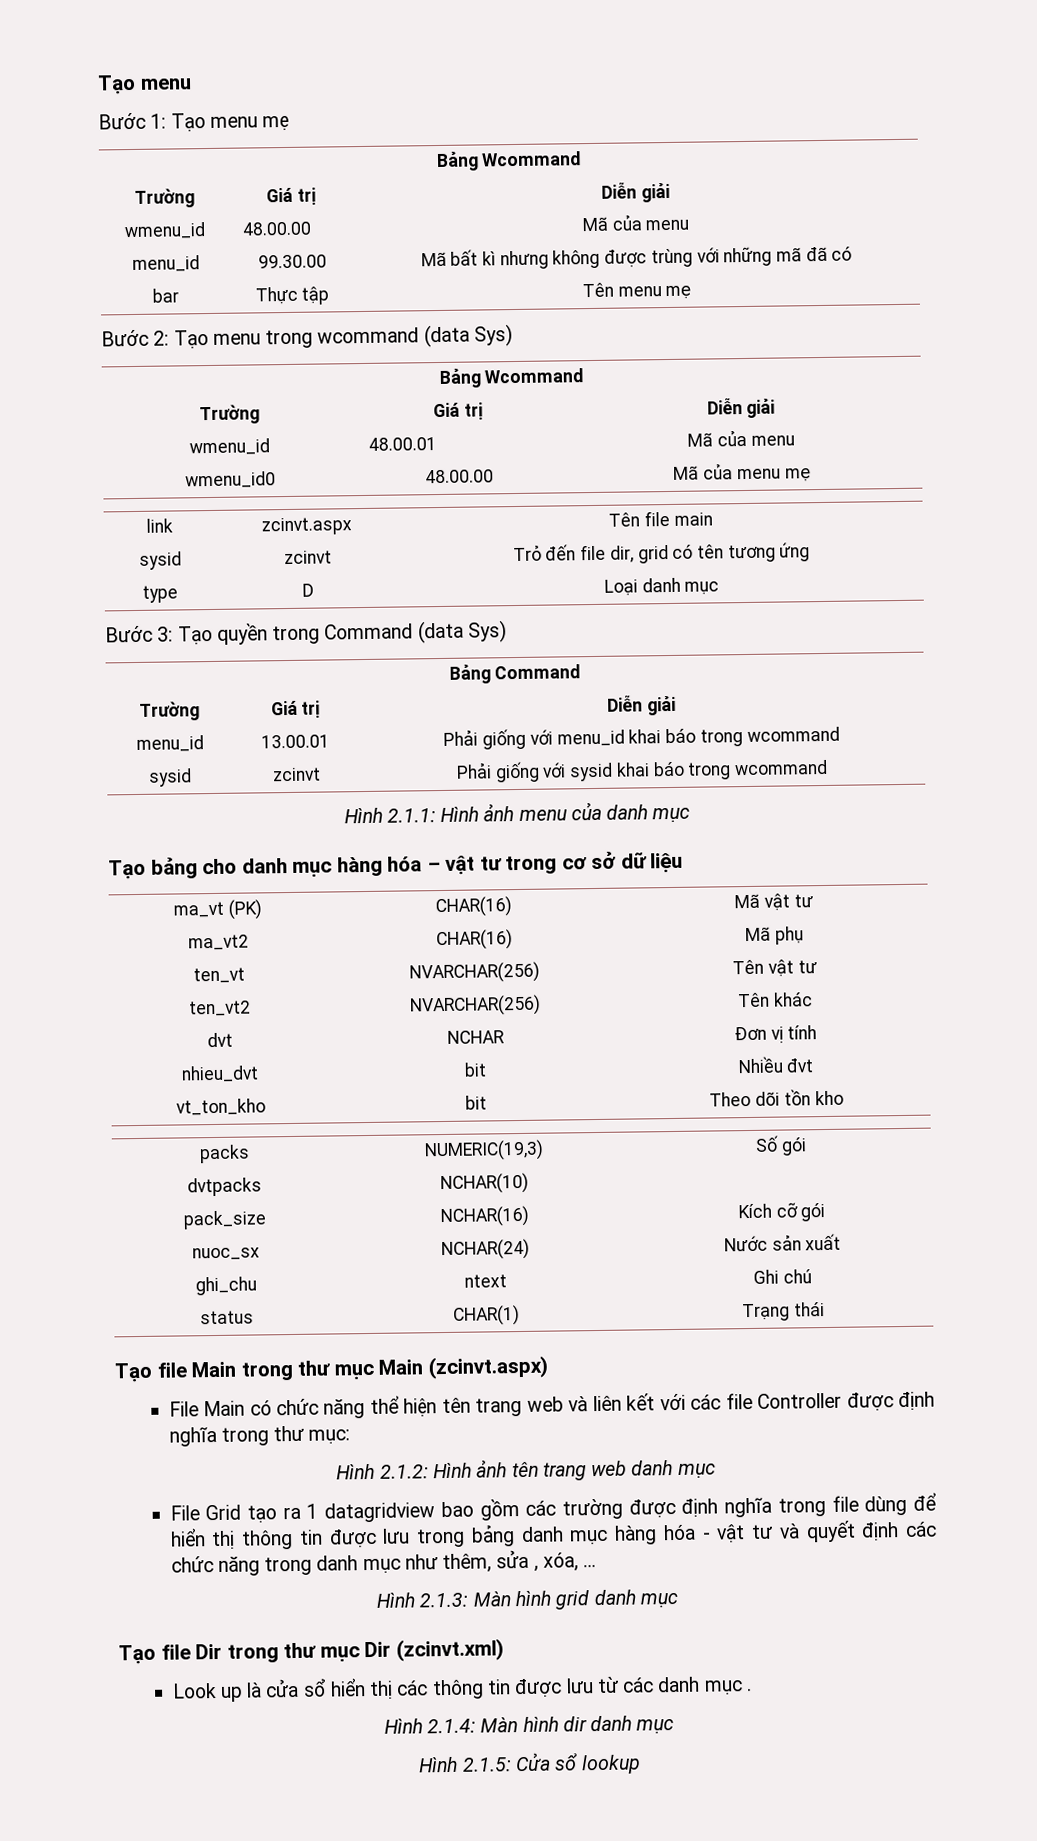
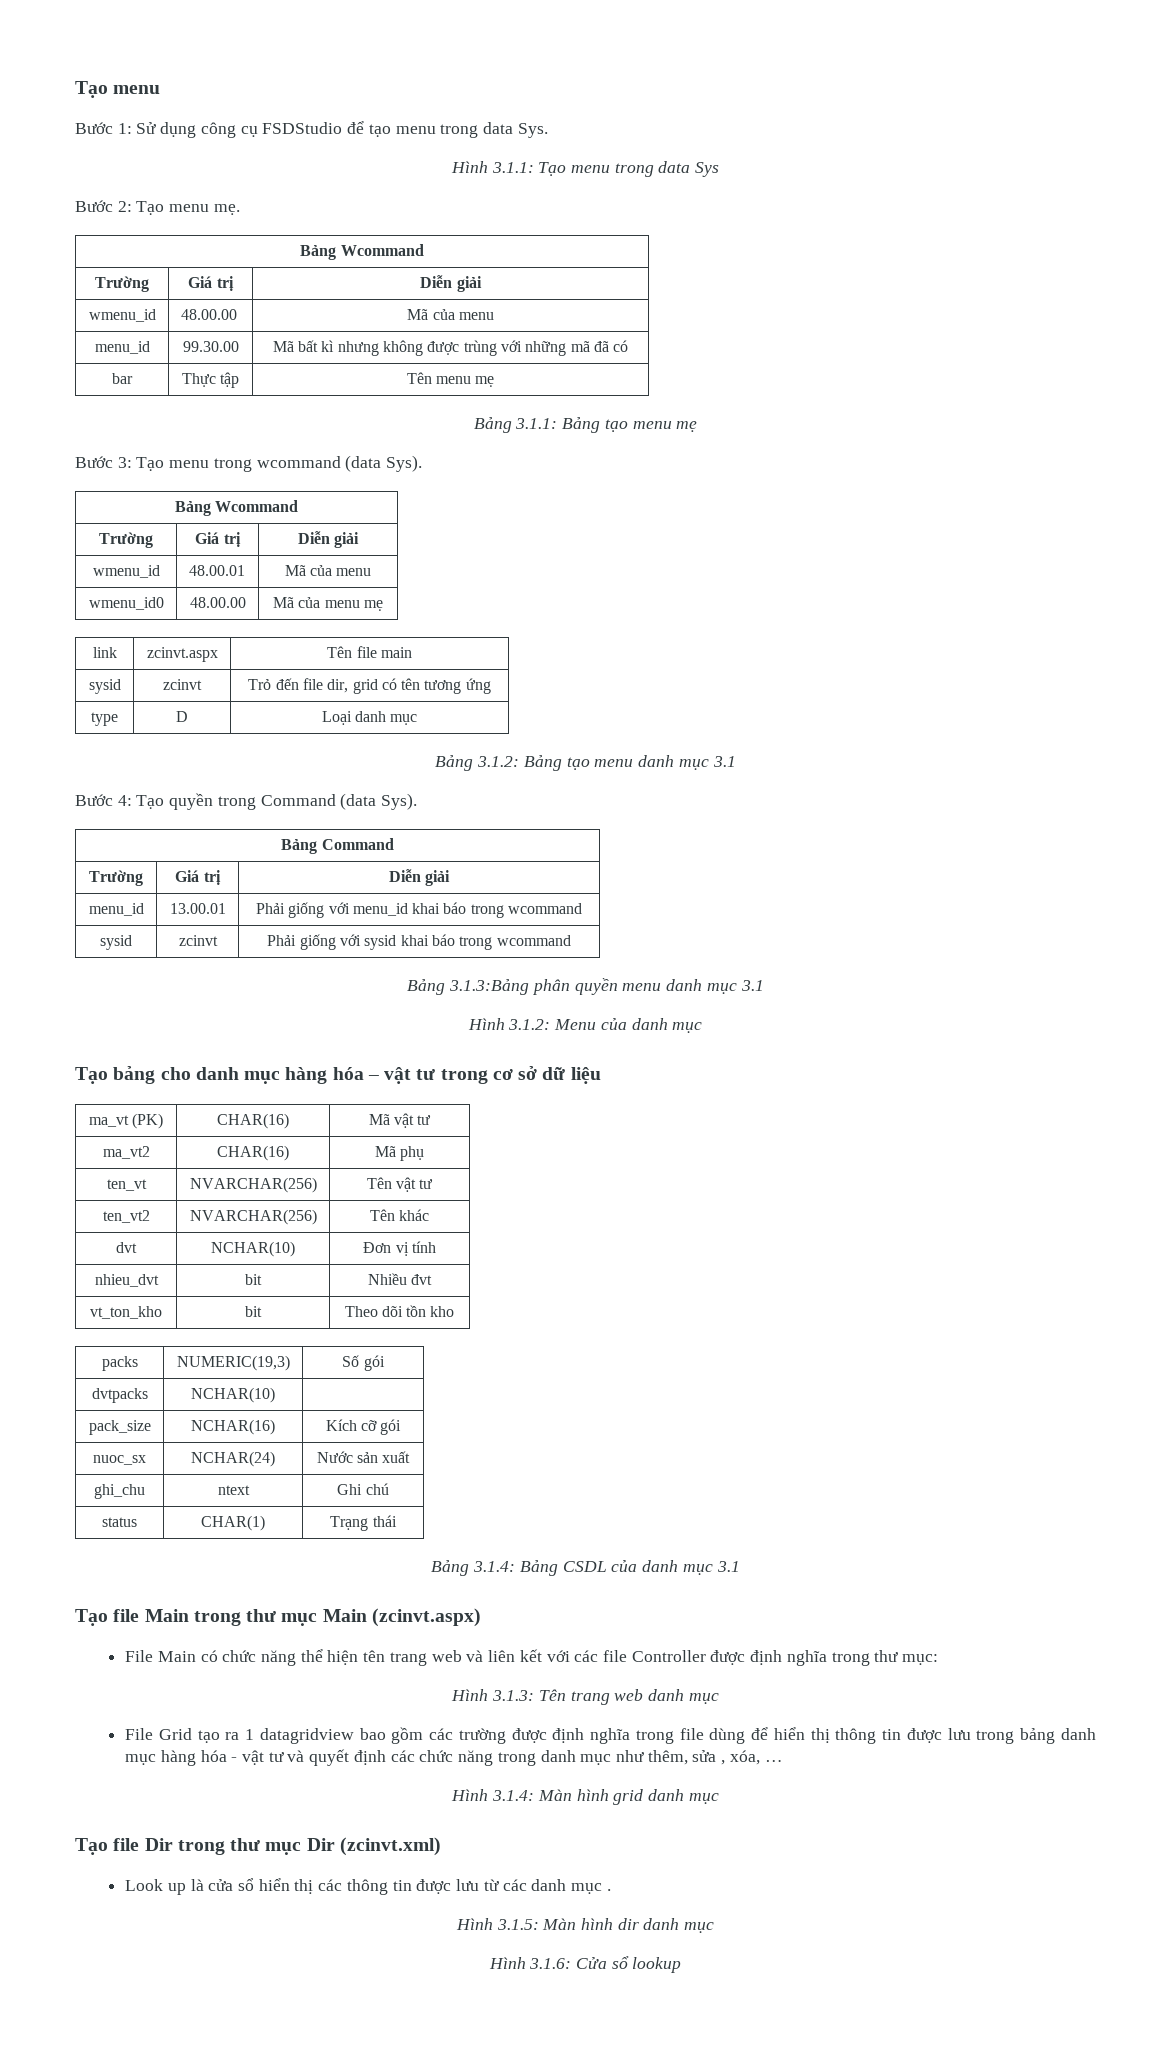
- Bước 1: Tạo menu mẹ
+ Bước 1: Sử dụng công cụ FSDStudio để tạo menu trong data Sys.
+ Hình 3.1.1: Tạo menu trong data Sys
+ Bước 2: Tạo menu mẹ.
- Bước 2: Tạo menu trong wcommand (data Sys)
+ Bảng 3.1.1: Bảng tạo menu mẹ
+ Bước 3: Tạo menu trong wcommand (data Sys).
- Bước 3: Tạo quyền trong Command (data Sys)
+ Bảng 3.1.2: Bảng tạo menu danh mục 3.1
+ Bước 4: Tạo quyền trong Command (data Sys).
- Hình 2.1.1: Hình ảnh menu của danh mục
+ Bảng 3.1.3:Bảng phân quyền menu danh mục 3.1
+ Hình 3.1.2: Menu của danh mục
- dvt | NCHAR | Đơn vị tính
+ dvt | NCHAR(10) | Đơn vị tính
+ Bảng 3.1.4: Bảng CSDL của danh mục 3.1
- Hình 2.1.2: Hình ảnh tên trang web danh mục
+ Hình 3.1.3: Tên trang web danh mục
- Hình 2.1.3: Màn hình grid danh mục
+ Hình 3.1.4: Màn hình grid danh mục
- Hình 2.1.4: Màn hình dir danh mục
+ Hình 3.1.5: Màn hình dir danh mục
- Hình 2.1.5: Cửa sổ lookup
+ Hình 3.1.6: Cửa sổ lookup

